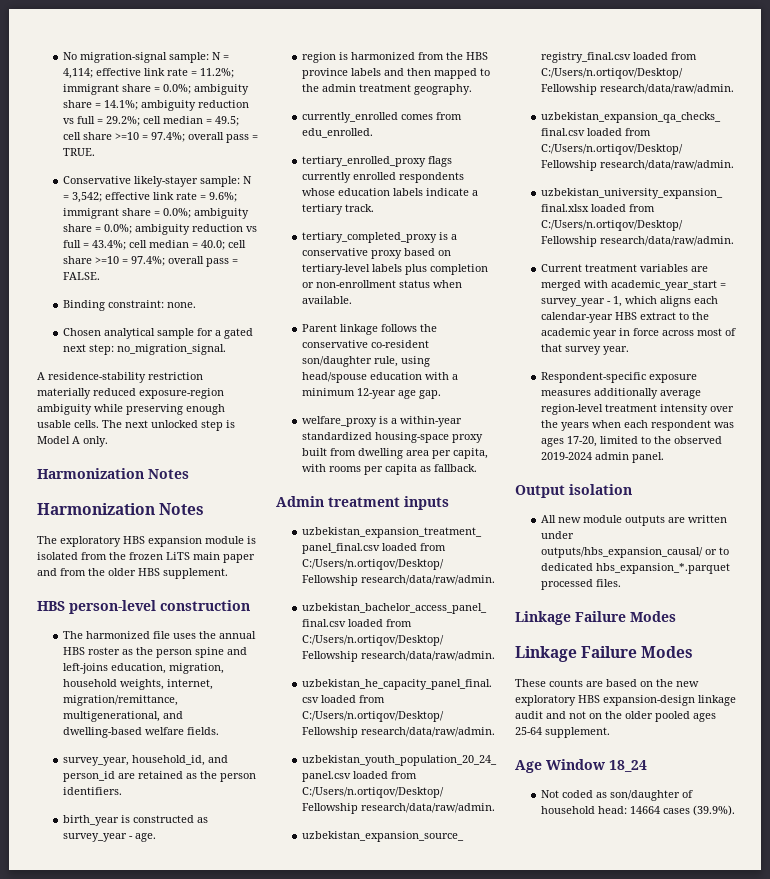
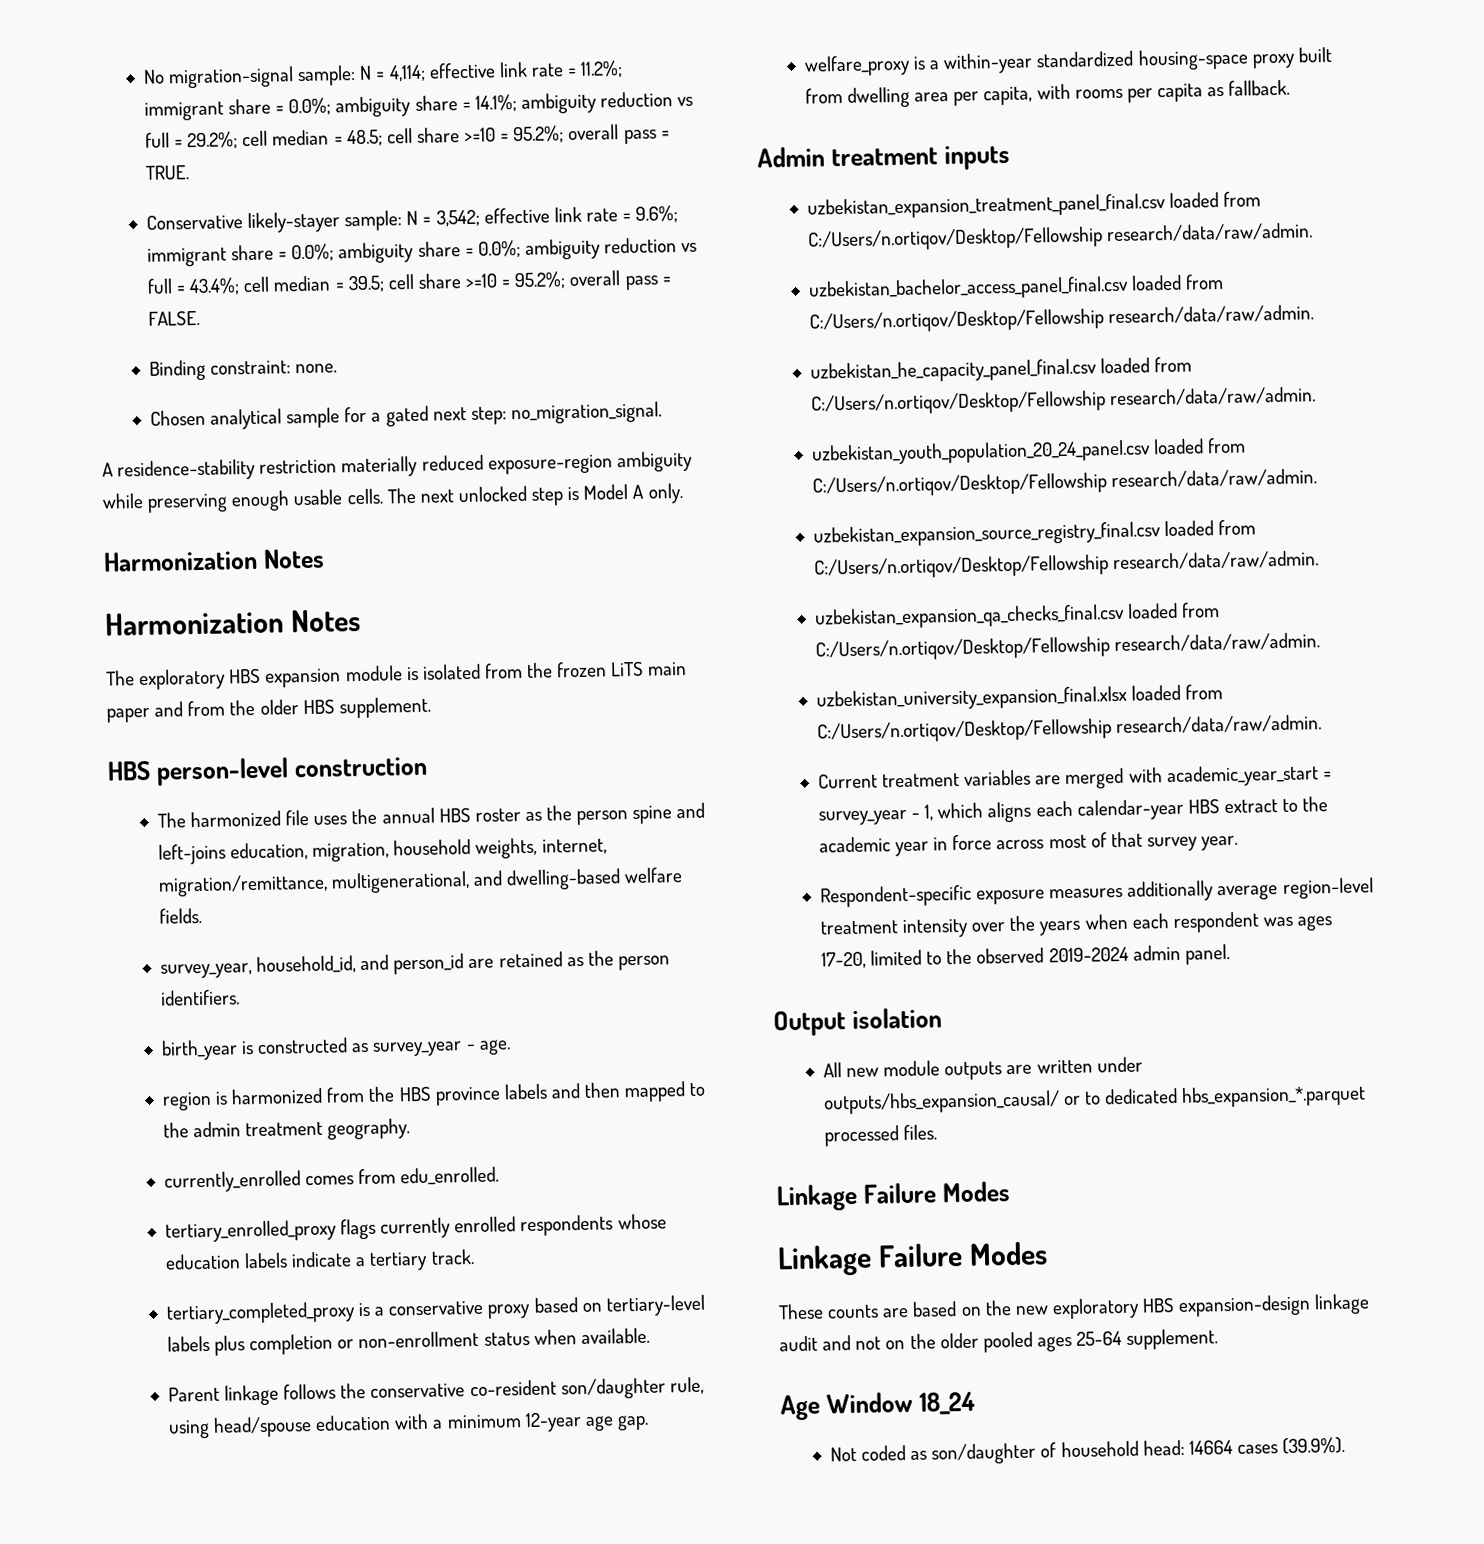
- No migration-signal sample: N = 4,114; effective link rate = 11.2%; immigrant share = 0.0%; ambiguity share = 14.1%; ambiguity reduction vs full = 29.2%; cell median = 49.5; cell share >=10 = 97.4%; overall pass = TRUE.
+ No migration-signal sample: N = 4,114; effective link rate = 11.2%; immigrant share = 0.0%; ambiguity share = 14.1%; ambiguity reduction vs full = 29.2%; cell median = 48.5; cell share >=10 = 95.2%; overall pass = TRUE.
- Conservative likely-stayer sample: N = 3,542; effective link rate = 9.6%; immigrant share = 0.0%; ambiguity share = 0.0%; ambiguity reduction vs full = 43.4%; cell median = 40.0; cell share >=10 = 97.4%; overall pass = FALSE.
+ Conservative likely-stayer sample: N = 3,542; effective link rate = 9.6%; immigrant share = 0.0%; ambiguity share = 0.0%; ambiguity reduction vs full = 43.4%; cell median = 39.5; cell share >=10 = 95.2%; overall pass = FALSE.

